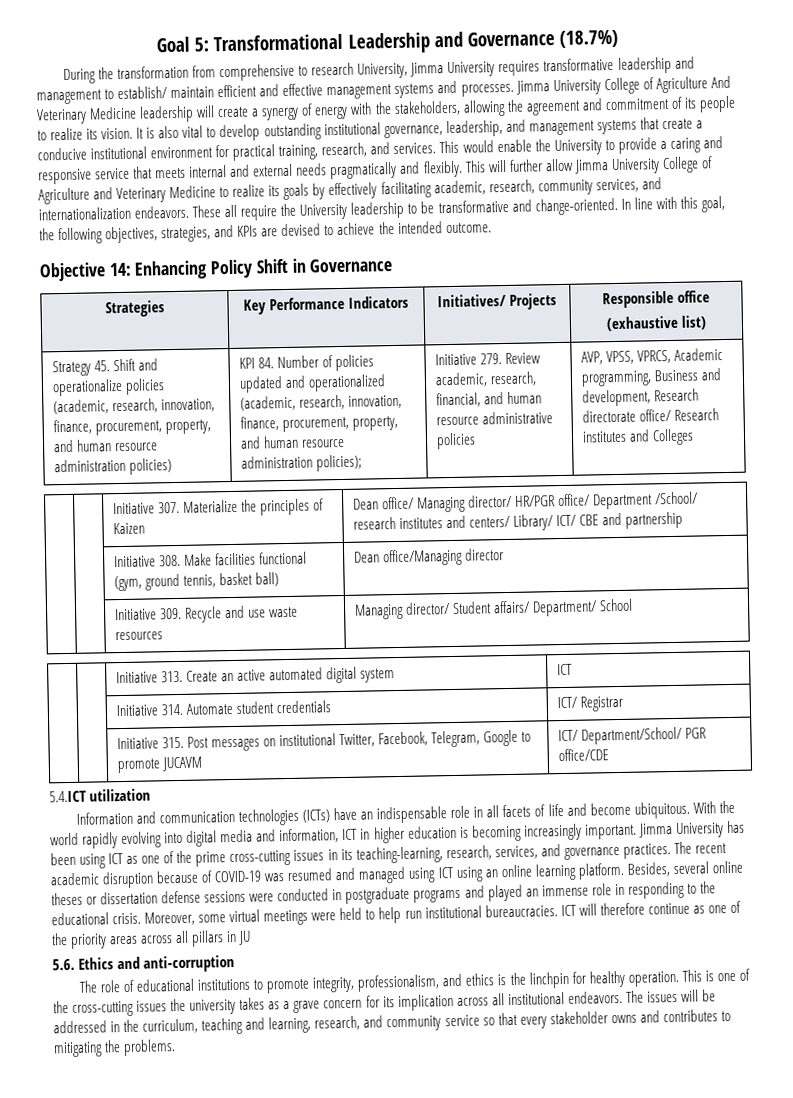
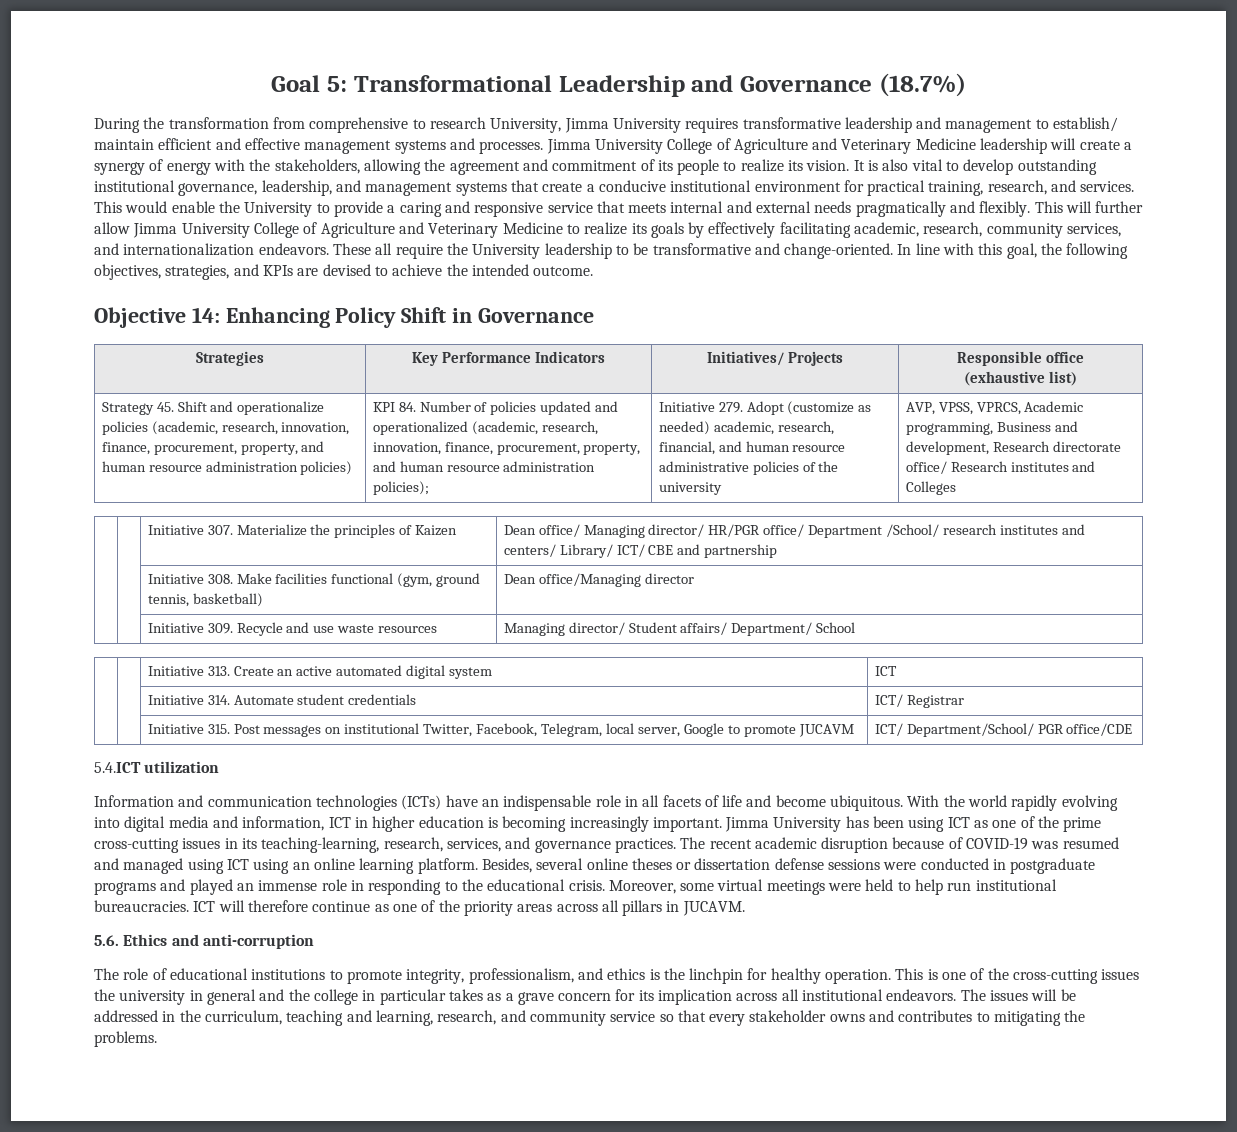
- Jimma University College of Agriculture And Veterinary Medicine leadership will create a synergy of energy with the stakeholders, allowing the agreement and commitment of its people to realize its vision.
+ Jimma University College of Agriculture and Veterinary Medicine leadership will create a synergy of energy with the stakeholders, allowing the agreement and commitment of its people to realize its vision.
- Initiative 279. Review academic, research, financial, and human resource administrative policies
+ Initiative 279. Adopt (customize as needed) academic, research, financial, and human resource administrative policies of the university
- | | Initiative 308. Make facilities functional (gym, ground tennis, basket ball) | Dean office/Managing director
+ | | Initiative 308. Make facilities functional (gym, ground tennis, basketball) | Dean office/Managing director
- | | Initiative 315. Post messages on institutional Twitter, Facebook, Telegram, Google to promote JUCAVM | ICT/ Department/School/ PGR office/CDE
+ | | Initiative 315. Post messages on institutional Twitter, Facebook, Telegram, local server, Google to promote JUCAVM | ICT/ Department/School/ PGR office/CDE
- ICT will therefore continue as one of the priority areas across all pillars in JU
+ ICT will therefore continue as one of the priority areas across all pillars in JUCAVM.
- This is one of the cross-cutting issues the university takes as a grave concern for its implication across all institutional endeavors.
+ This is one of the cross-cutting issues the university in general and the college in particular takes as a grave concern for its implication across all institutional endeavors.

